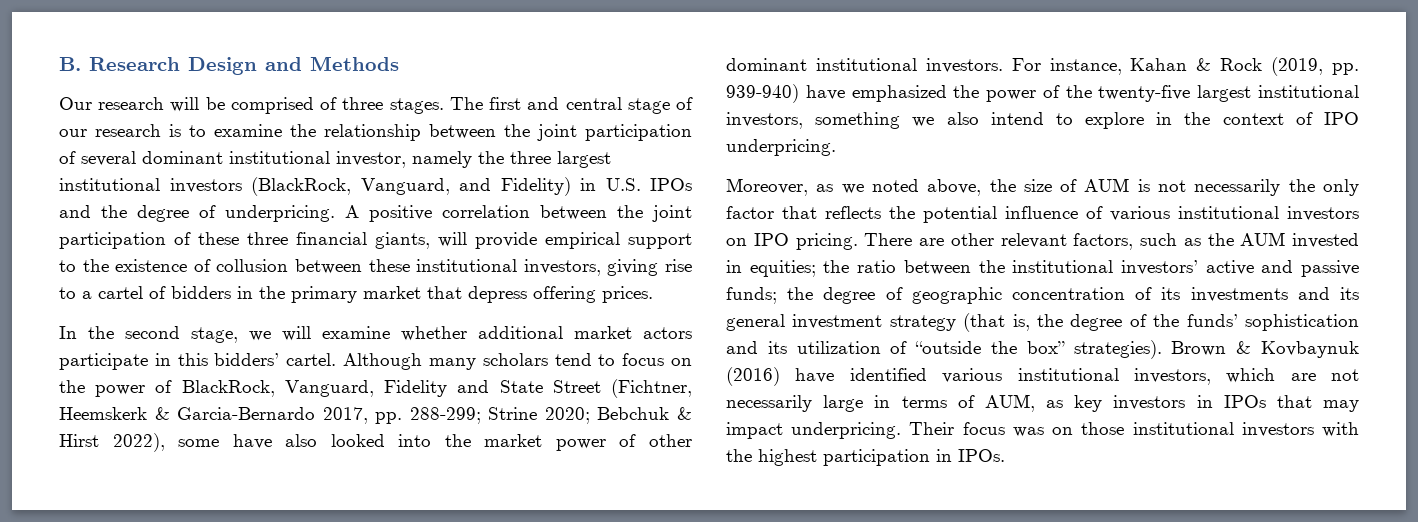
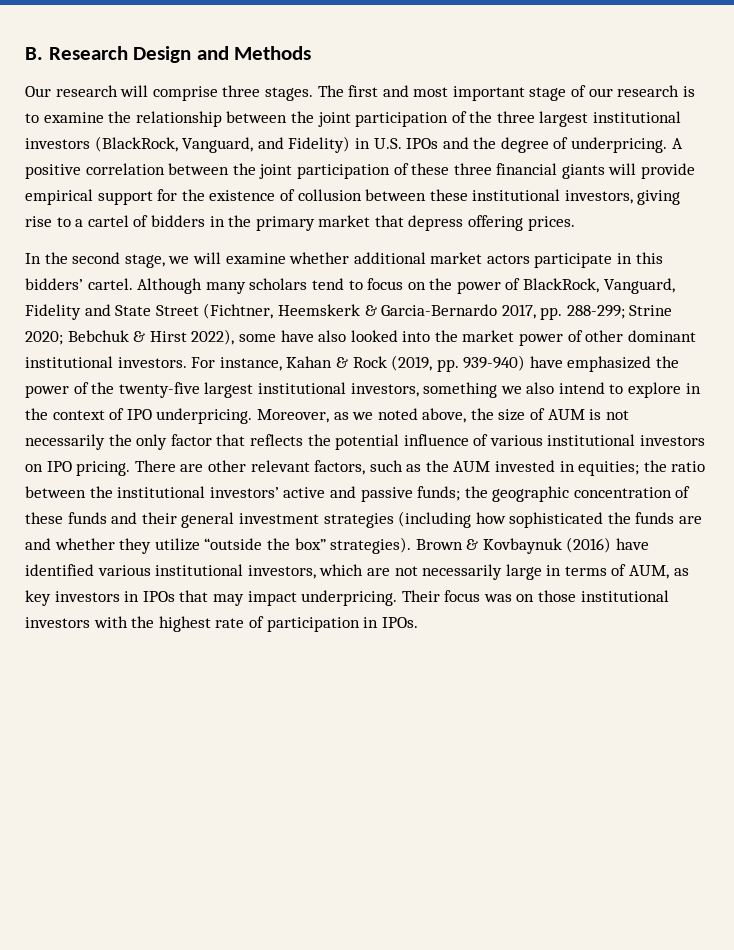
- Our research will be comprised of three stages.
+ Our research will comprise three stages.
- The first and central stage of our research is to examine the relationship between the joint participation of several dominant institutional investor, namely the three largest institutional investors (BlackRock, Vanguard, and Fidelity) in U.S. IPOs and the degree of underpricing.
+ The first and most important stage of our research is to examine the relationship between the joint participation of the three largest institutional investors (BlackRock, Vanguard, and Fidelity) in U.S. IPOs and the degree of underpricing.
- A positive correlation between the joint participation of these three financial giants, will provide empirical support to the existence of collusion between these institutional investors, giving rise to a cartel of bidders in the primary market that depress offering prices.
+ A positive correlation between the joint participation of these three financial giants will provide empirical support for the existence of collusion between these institutional investors, giving rise to a cartel of bidders in the primary market that depress offering prices.
- For instance, Kahan & Rock (2019, pp. 939-940) have emphasized the power of the twenty-five largest institutional investors, something we also intend to explore in the context of IPO underpricing.
- Moreover, as we noted above, the size of AUM is not necessarily the only factor that reflects the potential influence of various institutional investors on IPO pricing.
+ For instance, Kahan & Rock (2019, pp. 939-940) have emphasized the power of the twenty-five largest institutional investors, something we also intend to explore in the context of IPO underpricing. Moreover, as we noted above, the size of AUM is not necessarily the only factor that reflects the potential influence of various institutional investors on IPO pricing.
- There are other relevant factors, such as the AUM invested in equities; the ratio between the institutional investors’ active and passive funds; the degree of geographic concentration of its investments and its general investment strategy (that is, the degree of the funds’ sophistication and its utilization of “outside the box” strategies).
+ There are other relevant factors, such as the AUM invested in equities; the ratio between the institutional investors’ active and passive funds; the geographic concentration of these funds and their general investment strategies (including how sophisticated the funds are and whether they utilize “outside the box” strategies).
- Their focus was on those institutional investors with the highest participation in IPOs.
+ Their focus was on those institutional investors with the highest rate of participation in IPOs.

